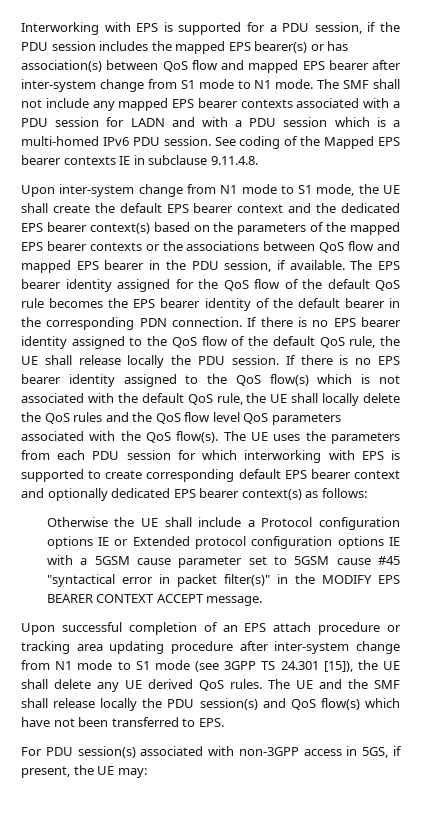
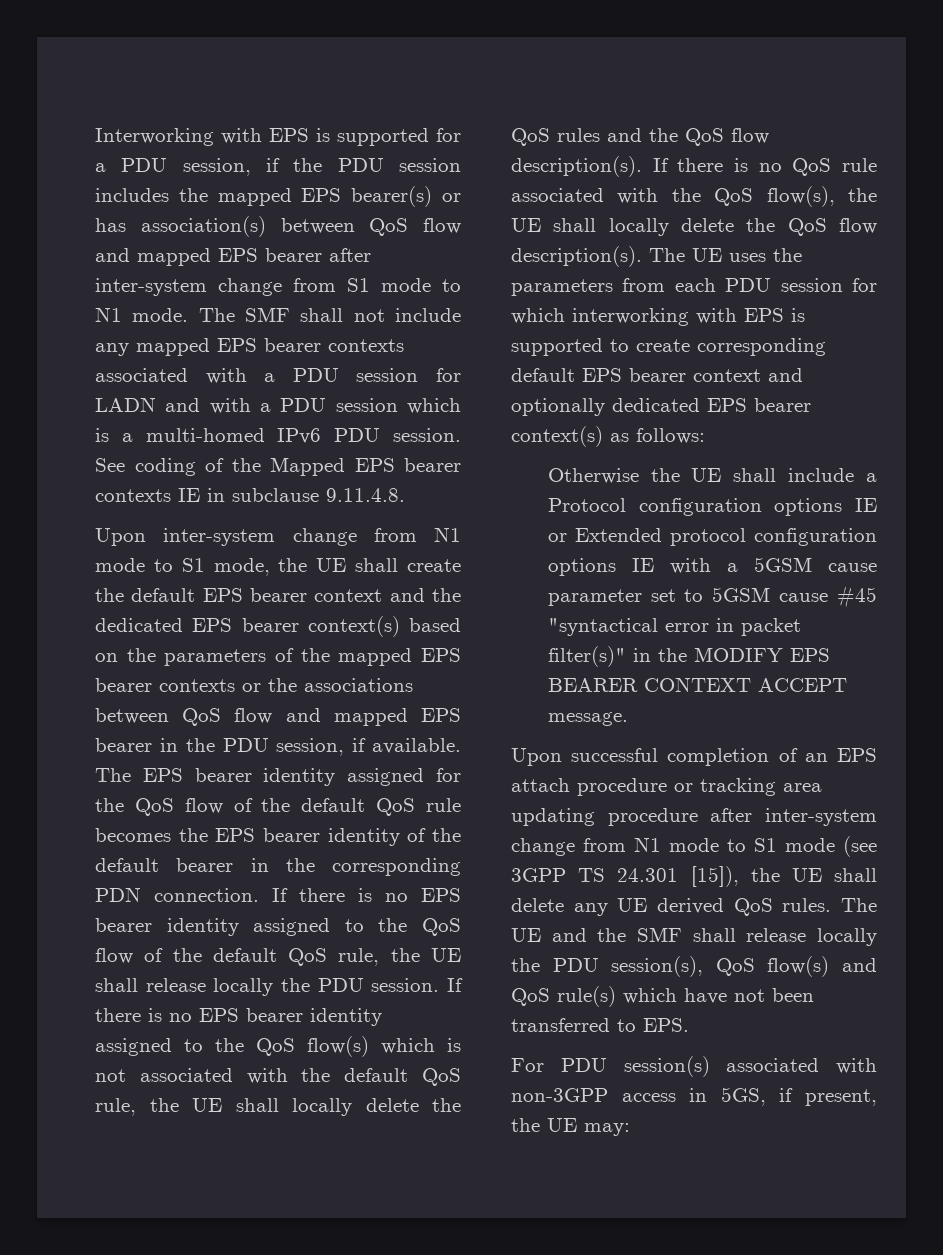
- If there is no EPS bearer identity assigned to the QoS flow(s) which is not associated with the default QoS rule, the UE shall locally delete the QoS rules and the QoS flow level QoS parameters associated with the QoS flow(s).
+ If there is no EPS bearer identity assigned to the QoS flow(s) which is not associated with the default QoS rule, the UE shall locally delete the QoS rules and the QoS flow description(s). If there is no QoS rule associated with the QoS flow(s), the UE shall locally delete the QoS flow description(s).
- The UE and the SMF shall release locally the PDU session(s) and QoS flow(s) which have not been transferred to EPS.
+ The UE and the SMF shall release locally the PDU session(s), QoS flow(s) and QoS rule(s) which have not been transferred to EPS.

